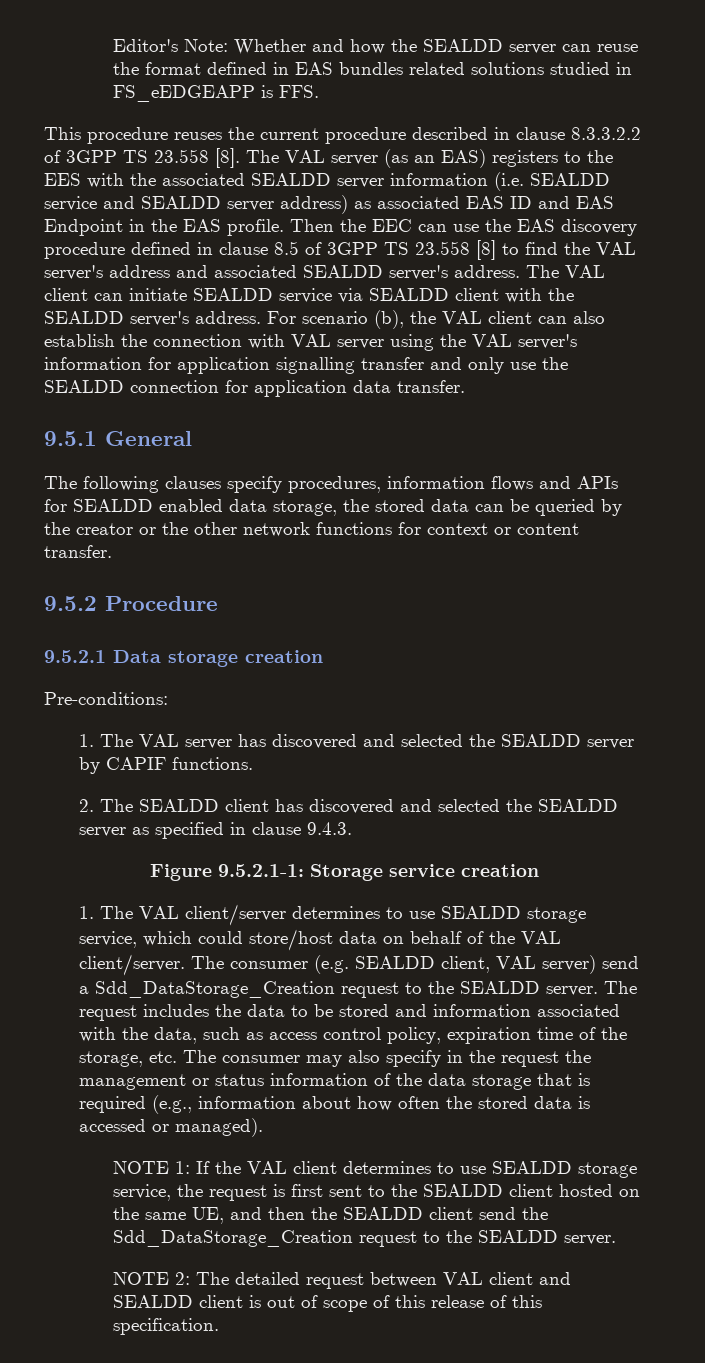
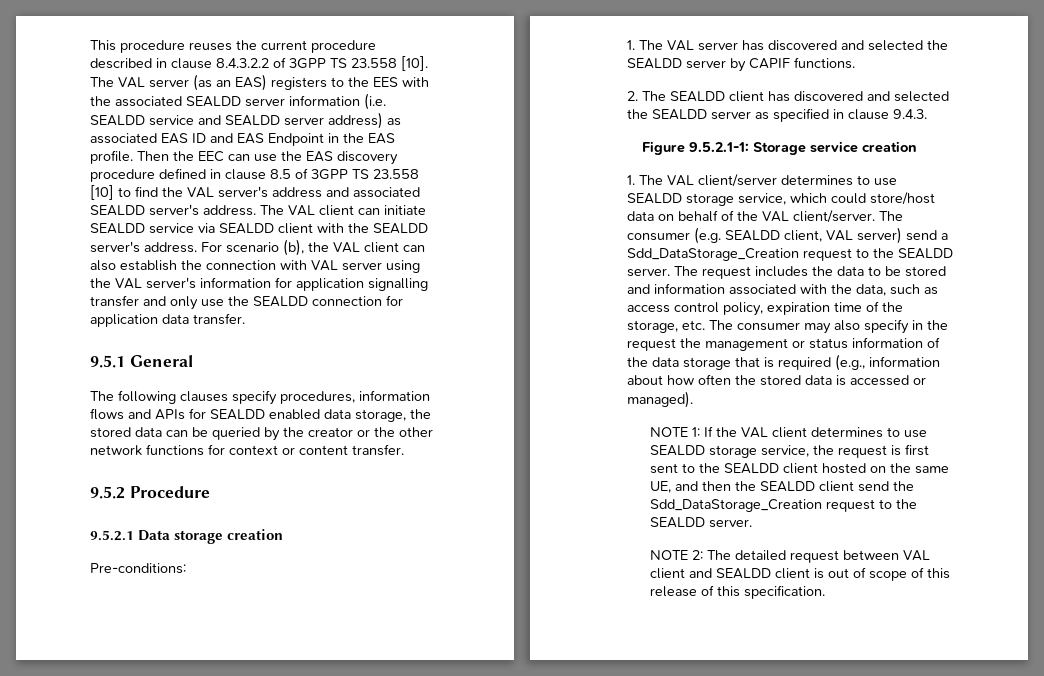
- Editor's Note: Whether and how the SEALDD server can reuse the format defined in EAS bundles related solutions studied in FS_eEDGEAPP is FFS.
- This procedure reuses the current procedure described in clause 8.3.3.2.2 of 3GPP TS 23.558 [8].
+ This procedure reuses the current procedure described in clause 8.4.3.2.2 of 3GPP TS 23.558 [10].
- Then the EEC can use the EAS discovery procedure defined in clause 8.5 of 3GPP TS 23.558 [8] to find the VAL server's address and associated SEALDD server's address.
+ Then the EEC can use the EAS discovery procedure defined in clause 8.5 of 3GPP TS 23.558 [10] to find the VAL server's address and associated SEALDD server's address.

